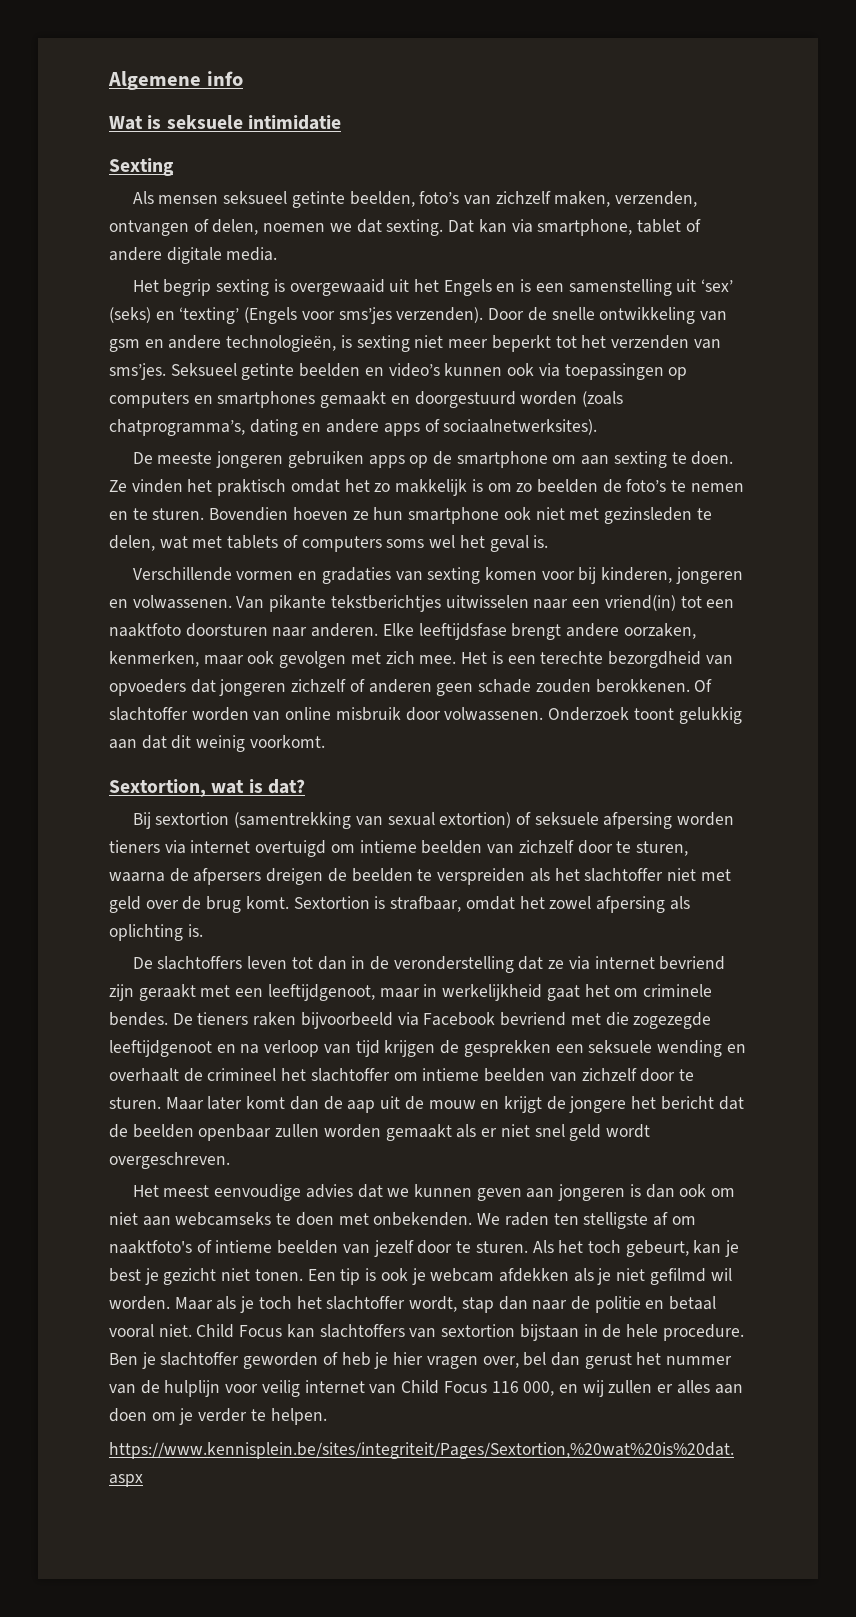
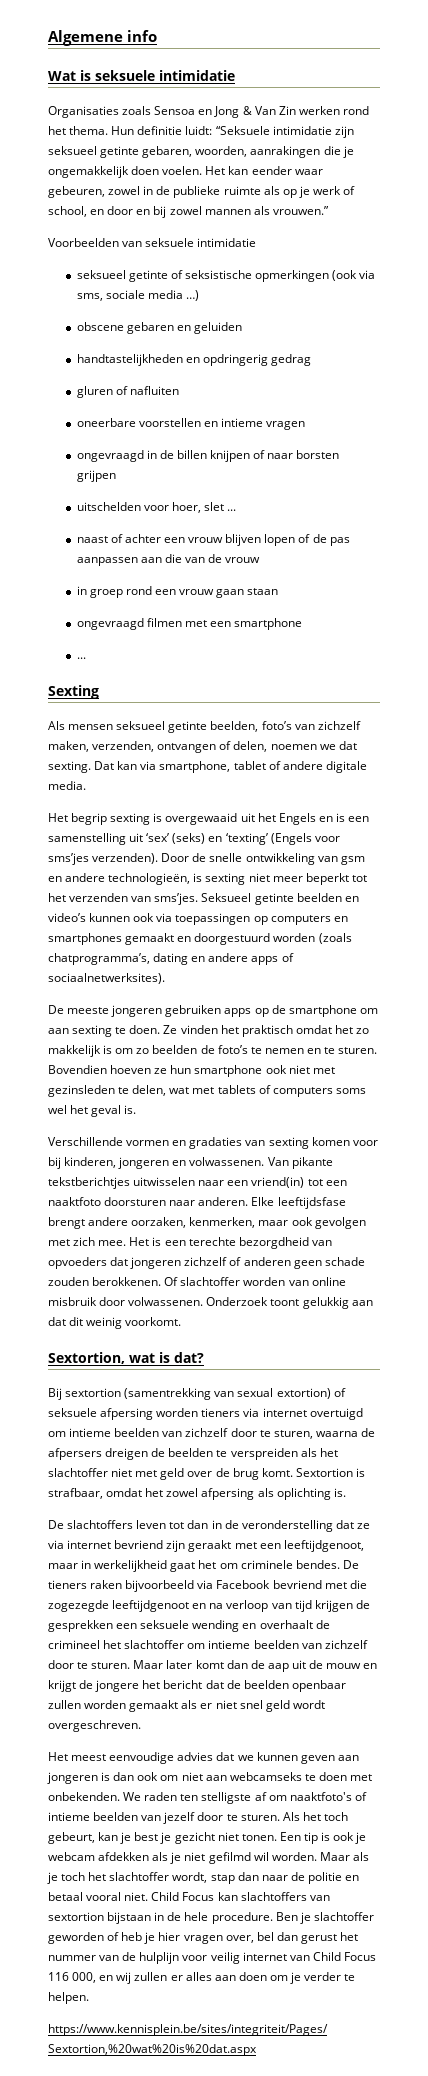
+ Organisaties zoals Sensoa en Jong & Van Zin werken rond het thema. Hun definitie luidt: “Seksuele intimidatie zijn seksueel getinte gebaren, woorden, aanrakingen die je ongemakkelijk doen voelen. Het kan eender waar gebeuren, zowel in de publieke ruimte als op je werk of school, en door en bij zowel mannen als vrouwen.”
+ Voorbeelden van seksuele intimidatie
+ seksueel getinte of seksistische opmerkingen (ook via sms, sociale media …)
+ obscene gebaren en geluiden
+ handtastelijkheden en opdringerig gedrag
+ gluren of nafluiten
+ oneerbare voorstellen en intieme vragen
+ ongevraagd in de billen knijpen of naar borsten grijpen
+ uitschelden voor hoer, slet ...
+ naast of achter een vrouw blijven lopen of de pas aanpassen aan die van de vrouw
+ in groep rond een vrouw gaan staan
+ ongevraagd filmen met een smartphone
+ ...

